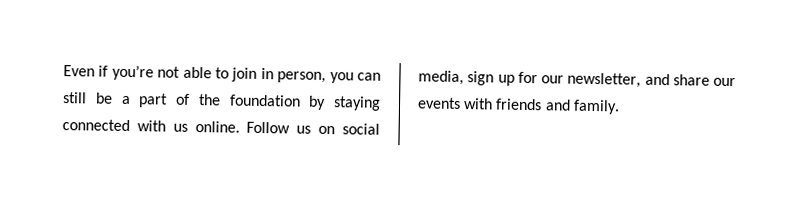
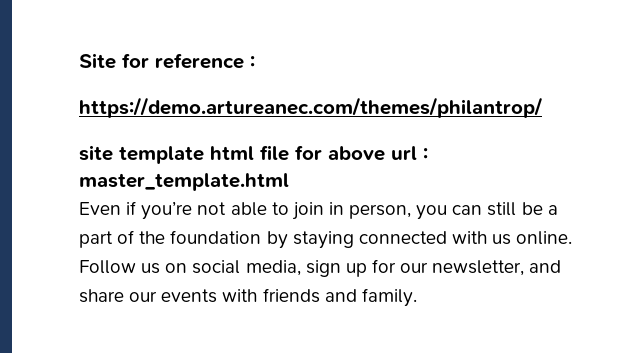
+ Site for reference :
+ https://demo.artureanec.com/themes/philantrop/
+ site template html file for above url : master_template.html

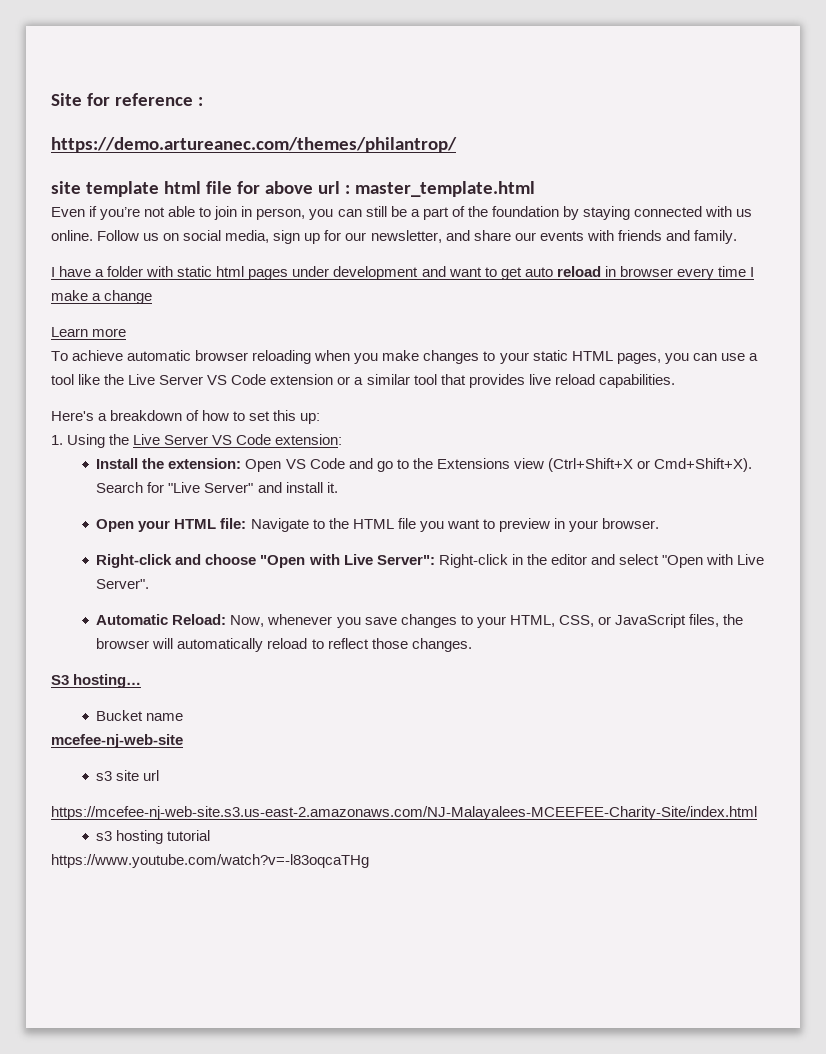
+ I have a folder with static html pages under development and want to get auto reload in browser every time I make a change
+ Learn more
+ To achieve automatic browser reloading when you make changes to your static HTML pages, you can use a tool like the Live Server VS Code extension or a similar tool that provides live reload capabilities.
+ Here's a breakdown of how to set this up:
+ 1. Using the Live Server VS Code extension:
+ Install the extension: Open VS Code and go to the Extensions view (Ctrl+Shift+X or Cmd+Shift+X). Search for "Live Server" and install it.
+ Open your HTML file: Navigate to the HTML file you want to preview in your browser.
+ Right-click and choose "Open with Live Server": Right-click in the editor and select "Open with Live Server".
+ Automatic Reload: Now, whenever you save changes to your HTML, CSS, or JavaScript files, the browser will automatically reload to reflect those changes.
+ S3 hosting…
+ Bucket name
+ mcefee-nj-web-site
+ s3 site url
+ https://mcefee-nj-web-site.s3.us-east-2.amazonaws.com/NJ-Malayalees-MCEEFEE-Charity-Site/index.html
+ s3 hosting tutorial
+ https://www.youtube.com/watch?v=-l83oqcaTHg

